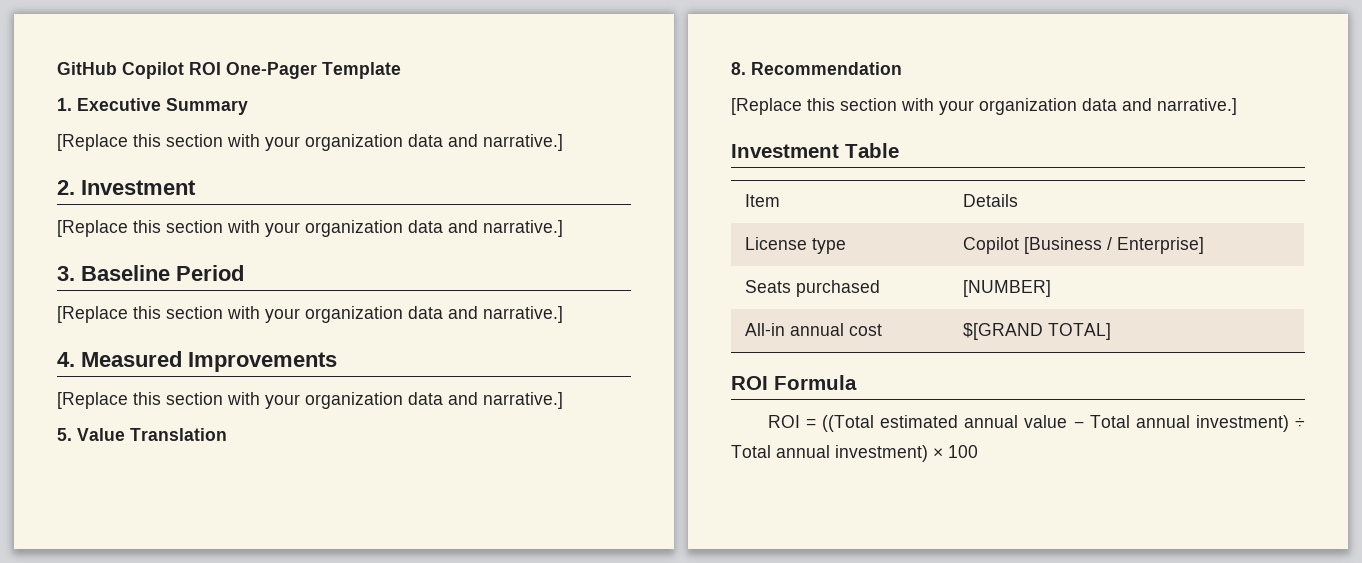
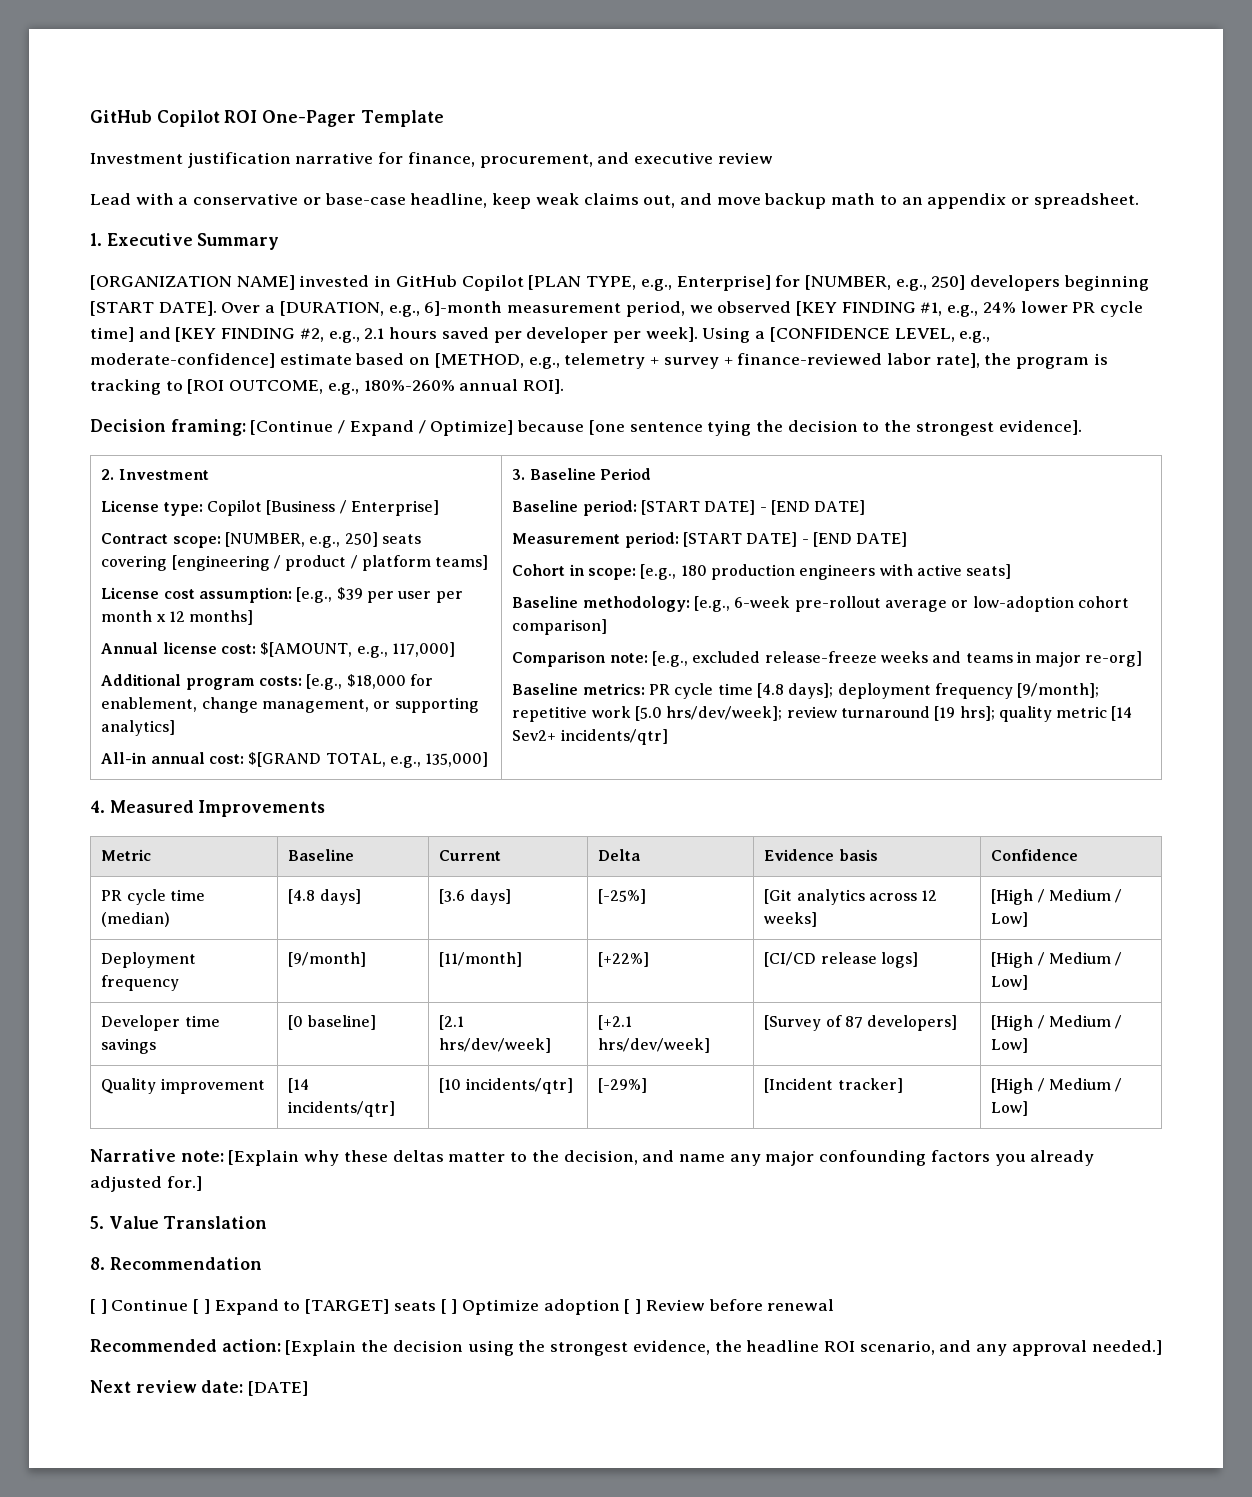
+ Investment justification narrative for finance, procurement, and executive review
+ Lead with a conservative or base-case headline, keep weak claims out, and move backup math to an appendix or spreadsheet.
  1. Executive Summary
- [Replace this section with your organization data and narrative.]
+ [ORGANIZATION NAME] invested in GitHub Copilot [PLAN TYPE, e.g., Enterprise] for [NUMBER, e.g., 250] developers beginning [START DATE]. Over a [DURATION, e.g., 6]-month measurement period, we observed [KEY FINDING #1, e.g., 24% lower PR cycle time] and [KEY FINDING #2, e.g., 2.1 hours saved per developer per week]. Using a [CONFIDENCE LEVEL, e.g., moderate-confidence] estimate based on [METHOD, e.g., telemetry + survey + finance-reviewed labor rate], the program is tracking to [ROI OUTCOME, e.g., 180%-260% annual ROI].
+ Decision framing: [Continue / Expand / Optimize] because [one sentence tying the decision to the strongest evidence].
  2. Investment
- [Replace this section with your organization data and narrative.]
- 3. Baseline Period
- [Replace this section with your organization data and narrative.]
+ License type: Copilot [Business / Enterprise]
+ Contract scope: [NUMBER, e.g., 250] seats covering [engineering / product / platform teams]
+ License cost assumption: [e.g., $39 per user per month x 12 months]
+ Annual license cost: $[AMOUNT, e.g., 117,000]
+ Additional program costs: [e.g., $18,000 for enablement, change management, or supporting analytics]
+ All-in annual cost: $[GRAND TOTAL, e.g., 135,000] | 3. Baseline Period
+ Baseline period: [START DATE] - [END DATE]
+ Measurement period: [START DATE] - [END DATE]
+ Cohort in scope: [e.g., 180 production engineers with active seats]
+ Baseline methodology: [e.g., 6-week pre-rollout average or low-adoption cohort comparison]
+ Comparison note: [e.g., excluded release-freeze weeks and teams in major re-org]
+ Baseline metrics: PR cycle time [4.8 days]; deployment frequency [9/month]; repetitive work [5.0 hrs/dev/week]; review turnaround [19 hrs]; quality metric [14 Sev2+ incidents/qtr]
  4. Measured Improvements
- [Replace this section with your organization data and narrative.]
+ Metric | Baseline | Current | Delta | Evidence basis | Confidence
+ PR cycle time (median) | [4.8 days] | [3.6 days] | [-25%] | [Git analytics across 12 weeks] | [High / Medium / Low]
+ Deployment frequency | [9/month] | [11/month] | [+22%] | [CI/CD release logs] | [High / Medium / Low]
+ Developer time savings | [0 baseline] | [2.1 hrs/dev/week] | [+2.1 hrs/dev/week] | [Survey of 87 developers] | [High / Medium / Low]
+ Quality improvement | [14 incidents/qtr] | [10 incidents/qtr] | [-29%] | [Incident tracker] | [High / Medium / Low]
+ Narrative note: [Explain why these deltas matter to the decision, and name any major confounding factors you already adjusted for.]
  8. Recommendation
- [Replace this section with your organization data and narrative.]
- Investment Table
- Item | Details
- License type | Copilot [Business / Enterprise]
- Seats purchased | [NUMBER]
- All-in annual cost | $[GRAND TOTAL]
- ROI Formula
- ROI = ((Total estimated annual value − Total annual investment) ÷ Total annual investment) × 100
+ [ ] Continue [ ] Expand to [TARGET] seats [ ] Optimize adoption [ ] Review before renewal
+ Recommended action: [Explain the decision using the strongest evidence, the headline ROI scenario, and any approval needed.]
+ Next review date: [DATE]

